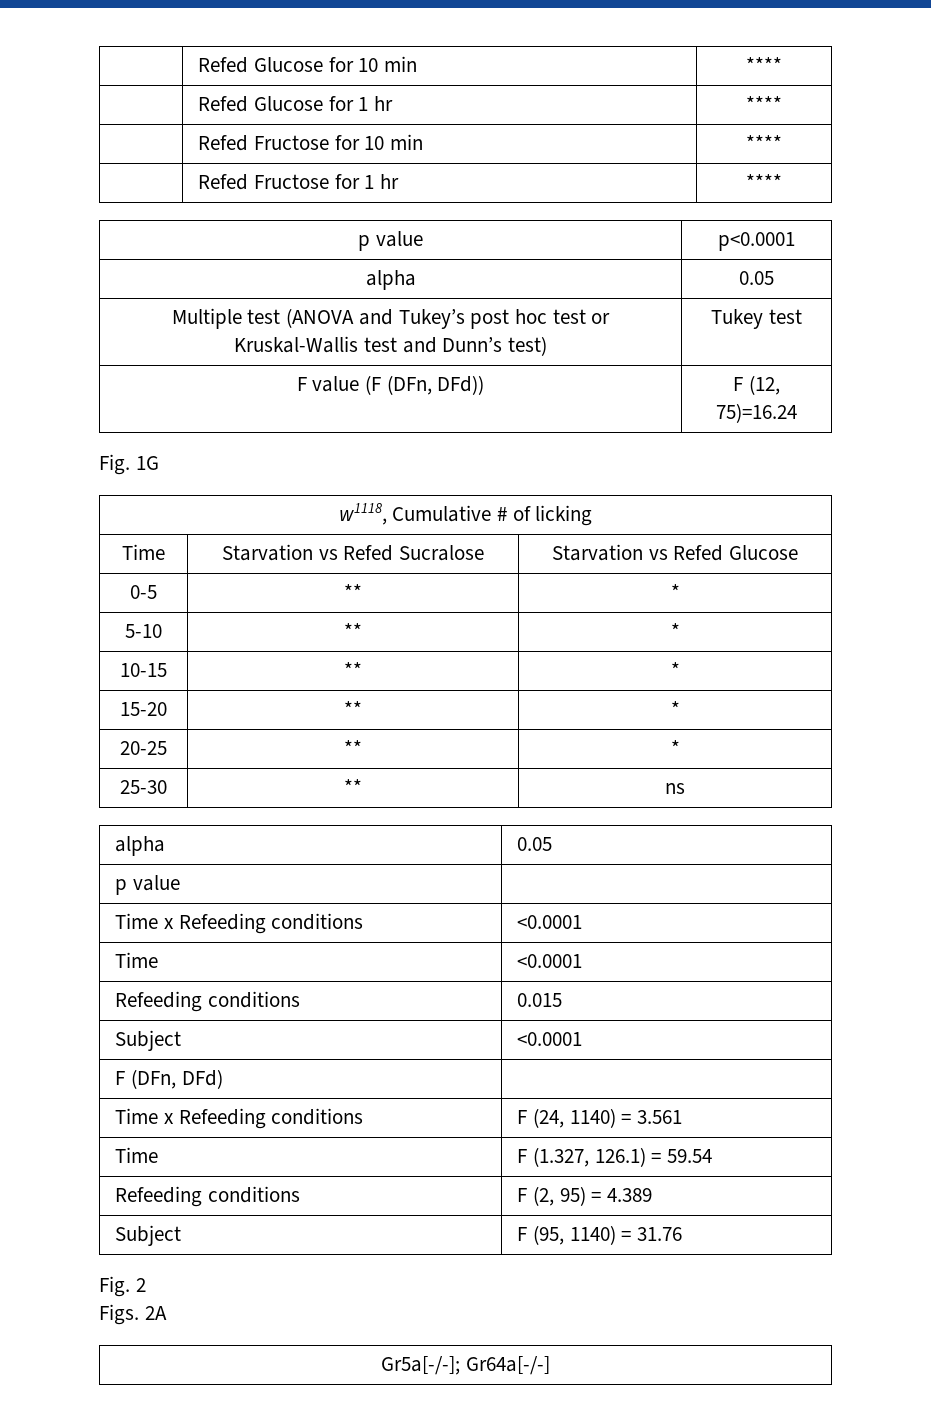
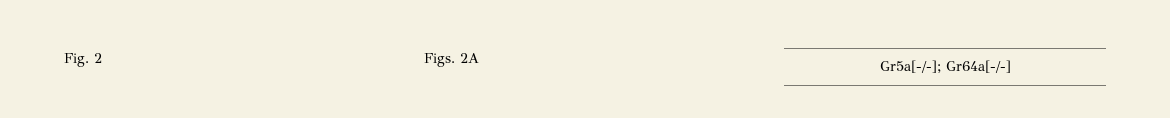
- | Refed Glucose for 10 min | ****
- | Refed Glucose for 1 hr | ****
- | Refed Fructose for 10 min | ****
- | Refed Fructose for 1 hr | ****
- p value | p<0.0001
- alpha | 0.05
- Multiple test (ANOVA and Tukey’s post hoc test or Kruskal-Wallis test and Dunn’s test) | Tukey test
- F value (F (DFn, DFd)) | F (12, 75)=16.24
- Fig. 1G
- w1118, Cumulative # of licking
- Time | Starvation vs Refed Sucralose | Starvation vs Refed Glucose
- 0-5 | ** | *
- 5-10 | ** | *
- 10-15 | ** | *
- 15-20 | ** | *
- 20-25 | ** | *
- 25-30 | ** | ns
- alpha | 0.05
- p value |
- Time x Refeeding conditions | <0.0001
- Time | <0.0001
- Refeeding conditions | 0.015
- Subject | <0.0001
- F (DFn, DFd) |
- Time x Refeeding conditions | F (24, 1140) = 3.561
- Time | F (1.327, 126.1) = 59.54
- Refeeding conditions | F (2, 95) = 4.389
- Subject | F (95, 1140) = 31.76

